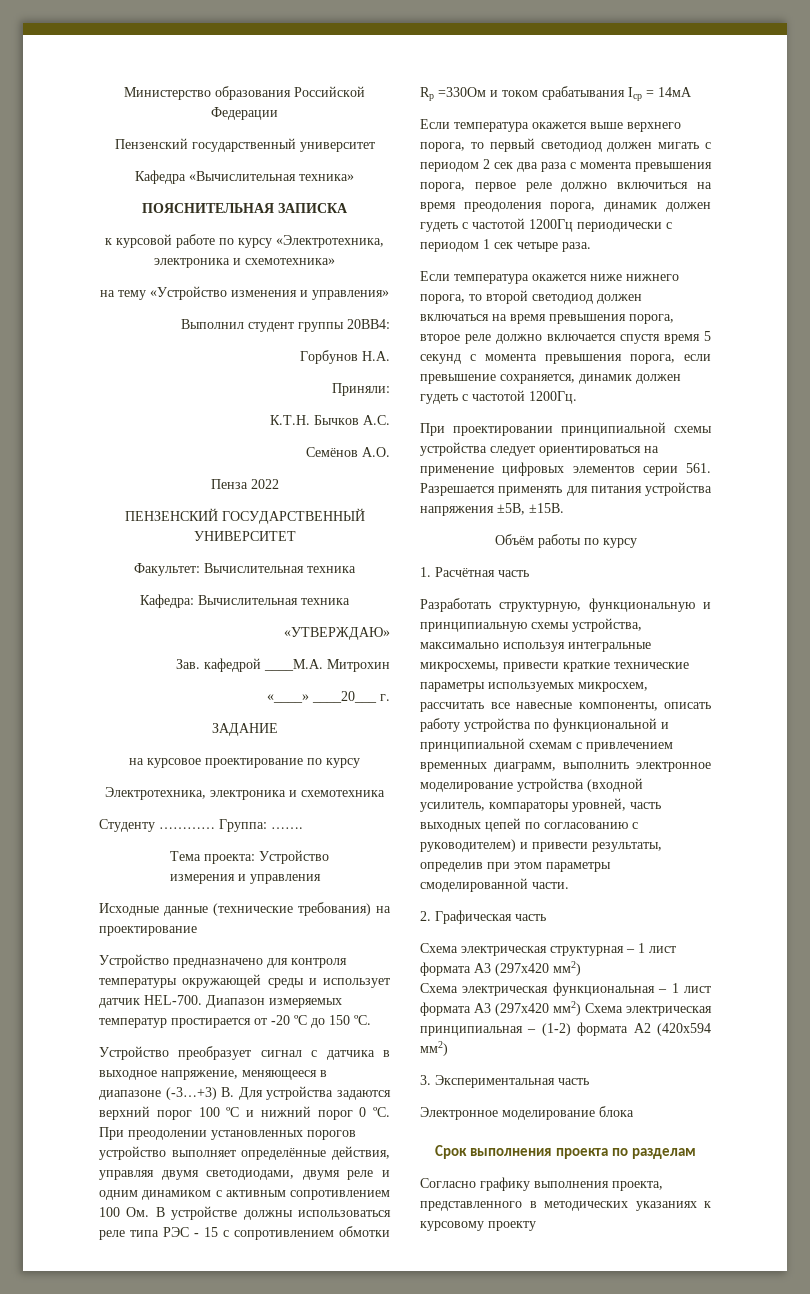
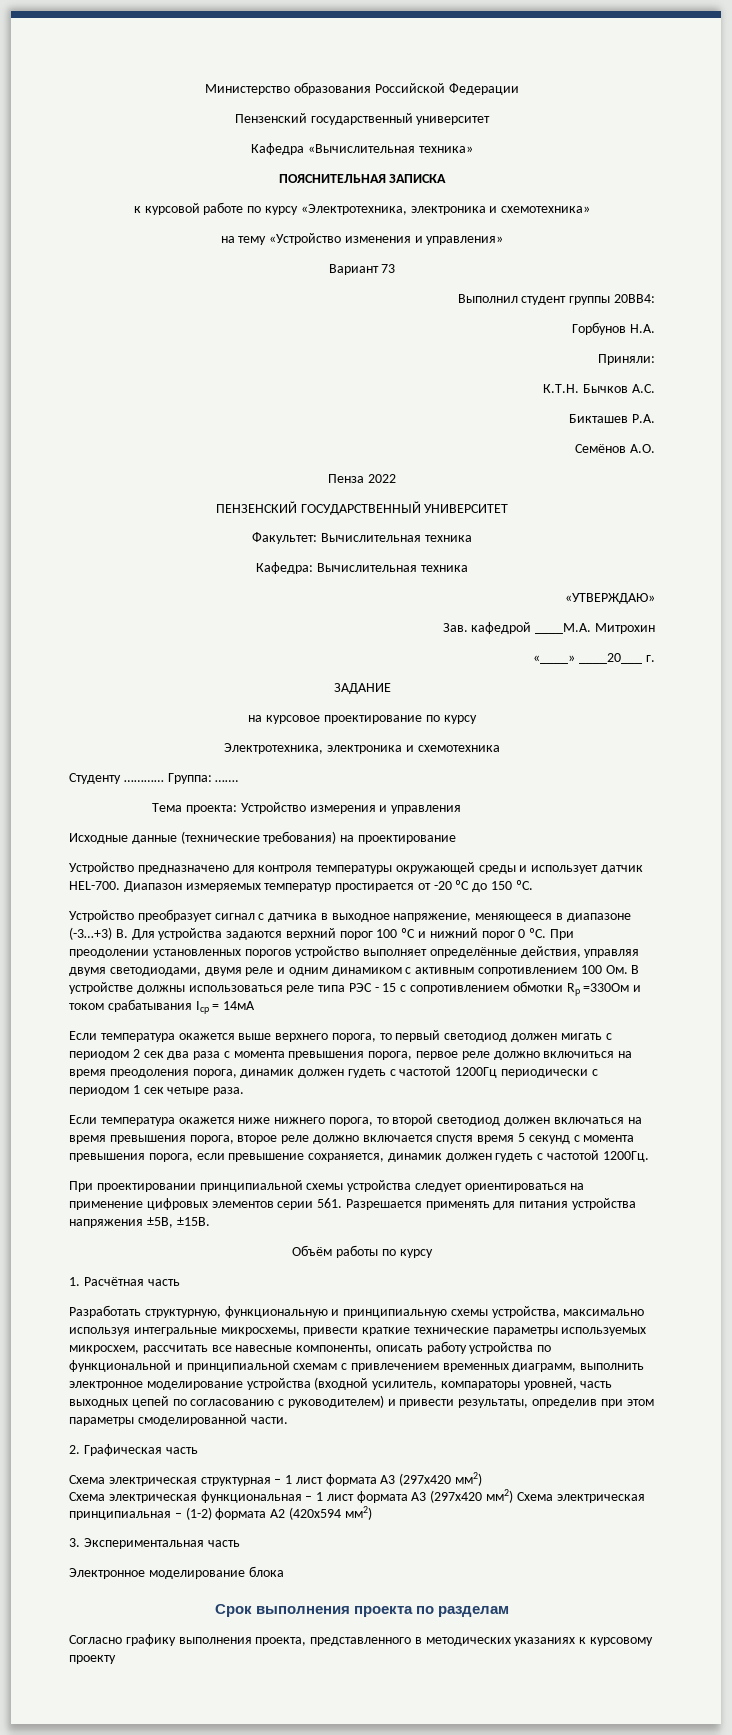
+ Вариант 73
+ Бикташев Р.А.

